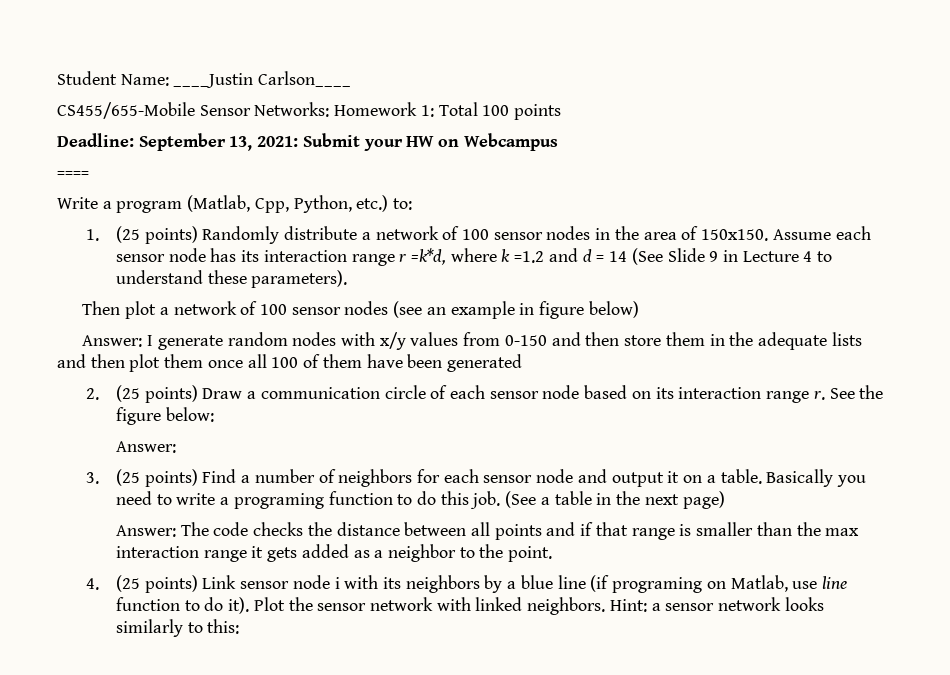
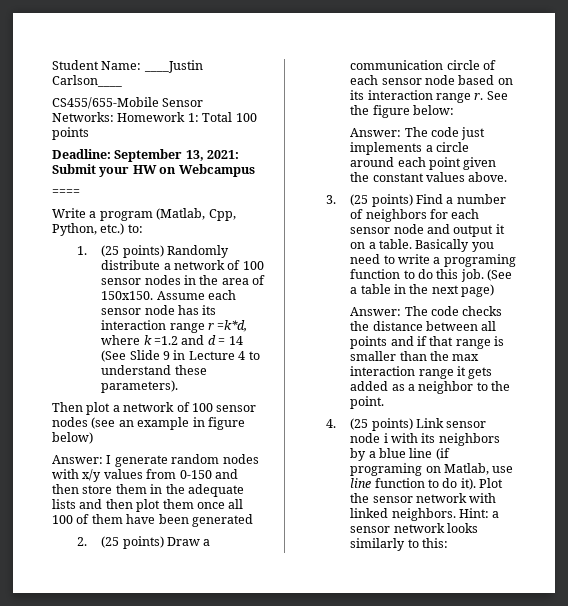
  See the figure below:
- Answer:
+ Answer: The code just implements a circle around each point given the constant values above.

